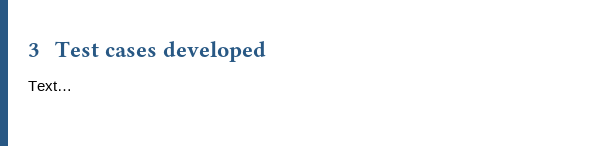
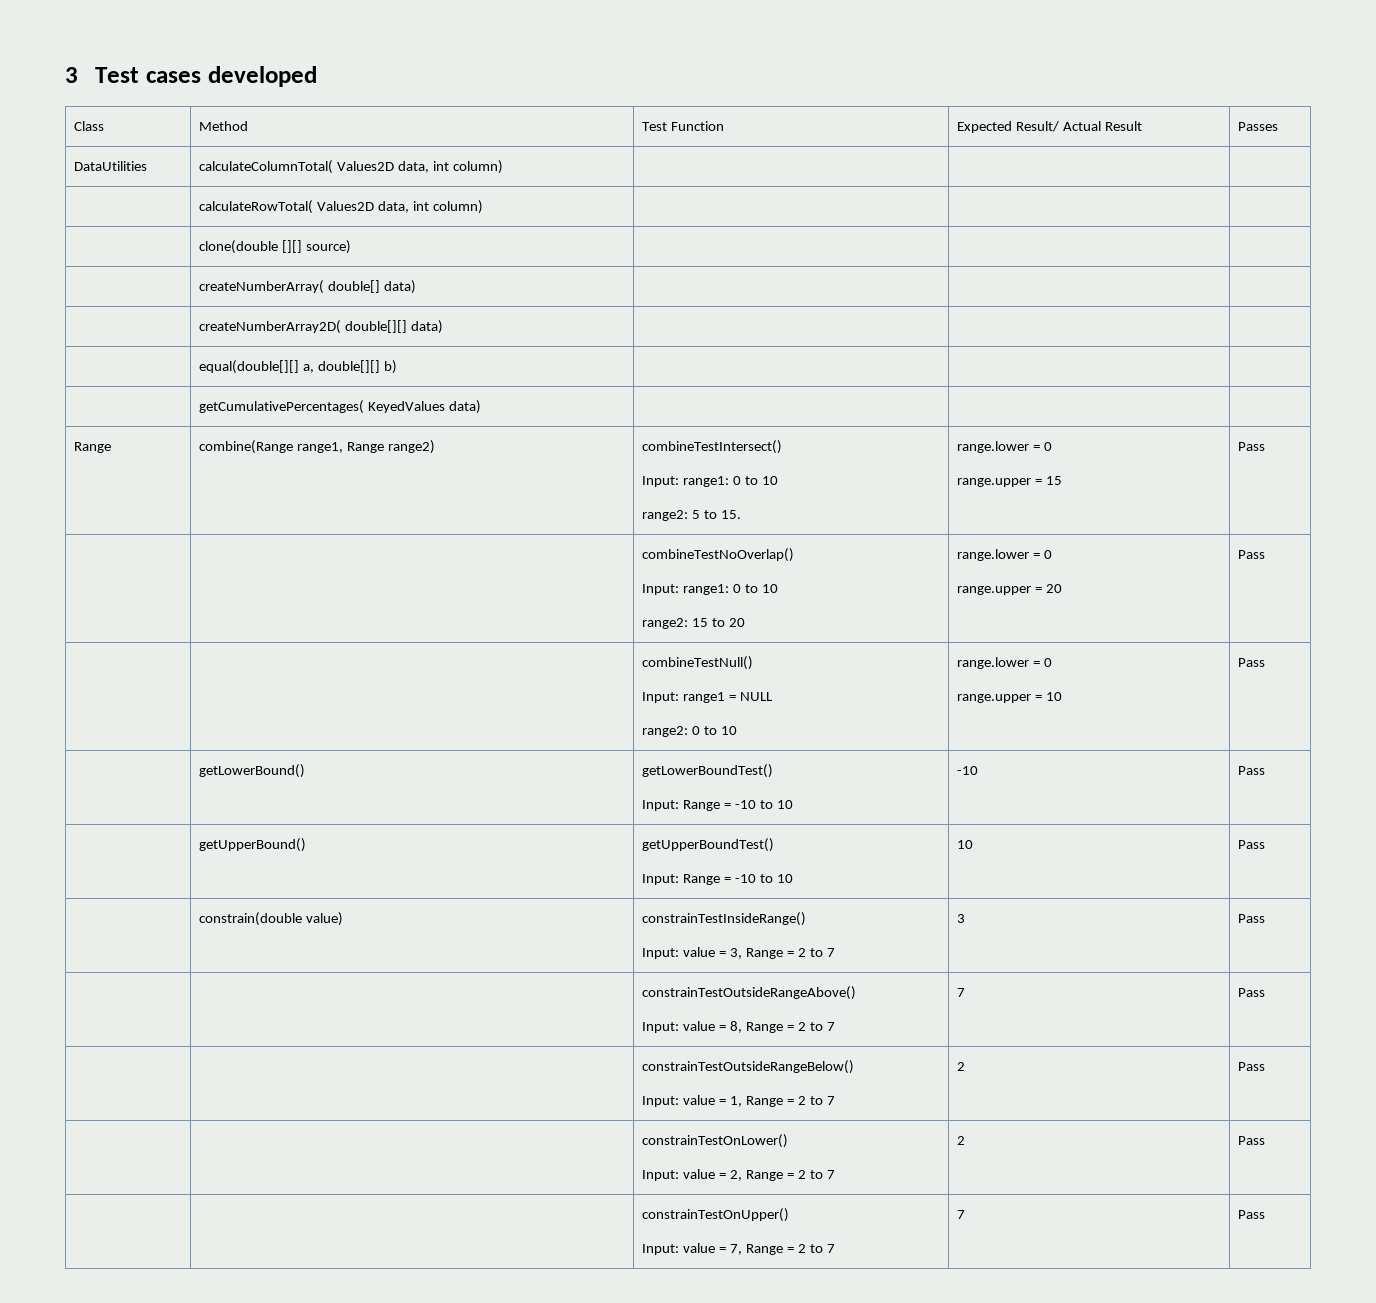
- Text…
+ Class | Method | Test Function | Expected Result/ Actual Result | Passes
+ DataUtilities | calculateColumnTotal( Values2D data, int column) | | |
+ | calculateRowTotal( Values2D data, int column) | | |
+ | clone(double [][] source) | | |
+ | createNumberArray( double[] data) | | |
+ | createNumberArray2D( double[][] data) | | |
+ | equal(double[][] a, double[][] b) | | |
+ | getCumulativePercentages( KeyedValues data) | | |
+ Range | combine(Range range1, Range range2) | combineTestIntersect()
+ Input: range1: 0 to 10
+ range2: 5 to 15. | range.lower = 0
+ range.upper = 15 | Pass
+ | | combineTestNoOverlap()
+ Input: range1: 0 to 10
+ range2: 15 to 20 | range.lower = 0
+ range.upper = 20 | Pass
+ | | combineTestNull()
+ Input: range1 = NULL
+ range2: 0 to 10 | range.lower = 0
+ range.upper = 10 | Pass
+ | getLowerBound() | getLowerBoundTest()
+ Input: Range = -10 to 10 | -10 | Pass
+ | getUpperBound() | getUpperBoundTest()
+ Input: Range = -10 to 10 | 10 | Pass
+ | constrain(double value) | constrainTestInsideRange()
+ Input: value = 3, Range = 2 to 7 | 3 | Pass
+ | | constrainTestOutsideRangeAbove()
+ Input: value = 8, Range = 2 to 7 | 7 | Pass
+ | | constrainTestOutsideRangeBelow()
+ Input: value = 1, Range = 2 to 7 | 2 | Pass
+ | | constrainTestOnLower()
+ Input: value = 2, Range = 2 to 7 | 2 | Pass
+ | | constrainTestOnUpper()
+ Input: value = 7, Range = 2 to 7 | 7 | Pass

